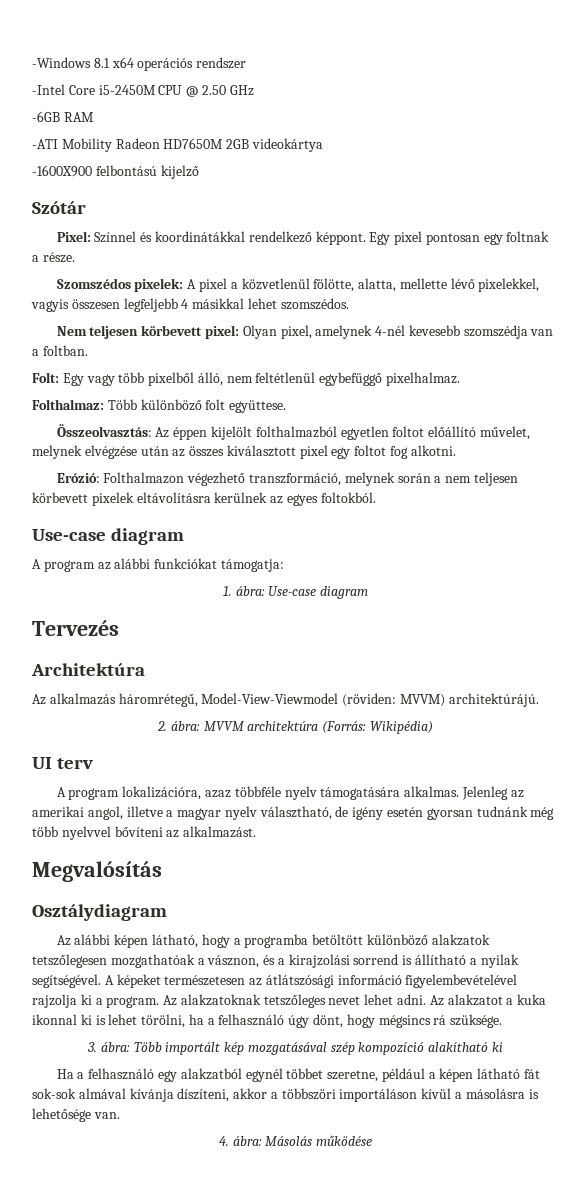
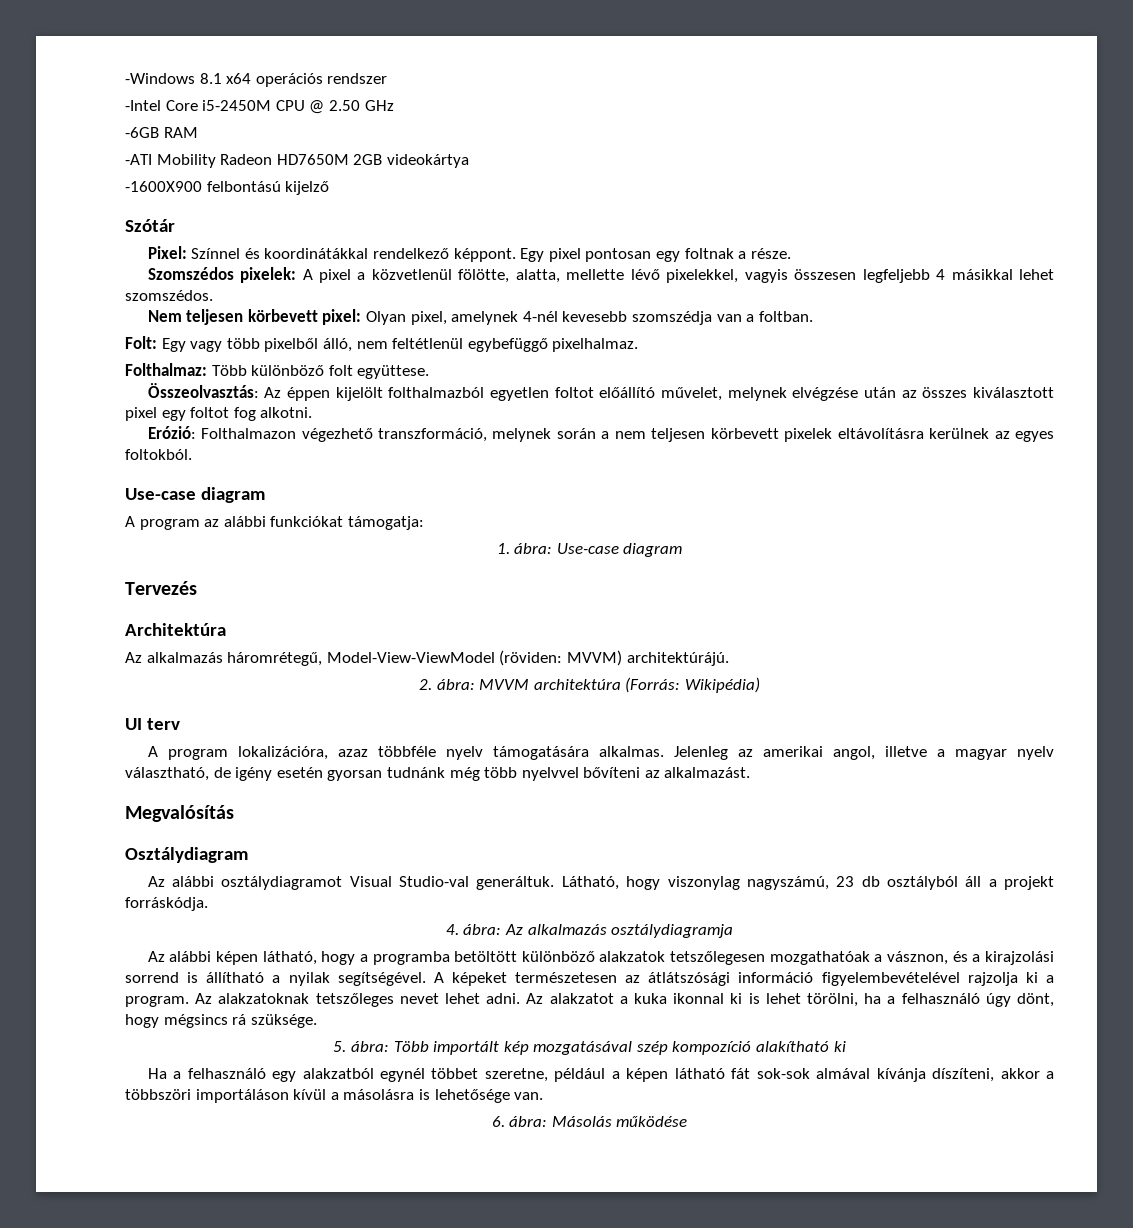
- Az alkalmazás háromrétegű, Model-View-Viewmodel (röviden: MVVM) architektúrájú.
+ Az alkalmazás háromrétegű, Model-View-ViewModel (röviden: MVVM) architektúrájú.
+ Az alábbi osztálydiagramot Visual Studio-val generáltuk. Látható, hogy viszonylag nagyszámú, 23 db osztályból áll a projekt forráskódja.
+ 4. ábra: Az alkalmazás osztálydiagramja
- 3. ábra: Több importált kép mozgatásával szép kompozíció alakítható ki
+ 5. ábra: Több importált kép mozgatásával szép kompozíció alakítható ki
- 4. ábra: Másolás működése
+ 6. ábra: Másolás működése

